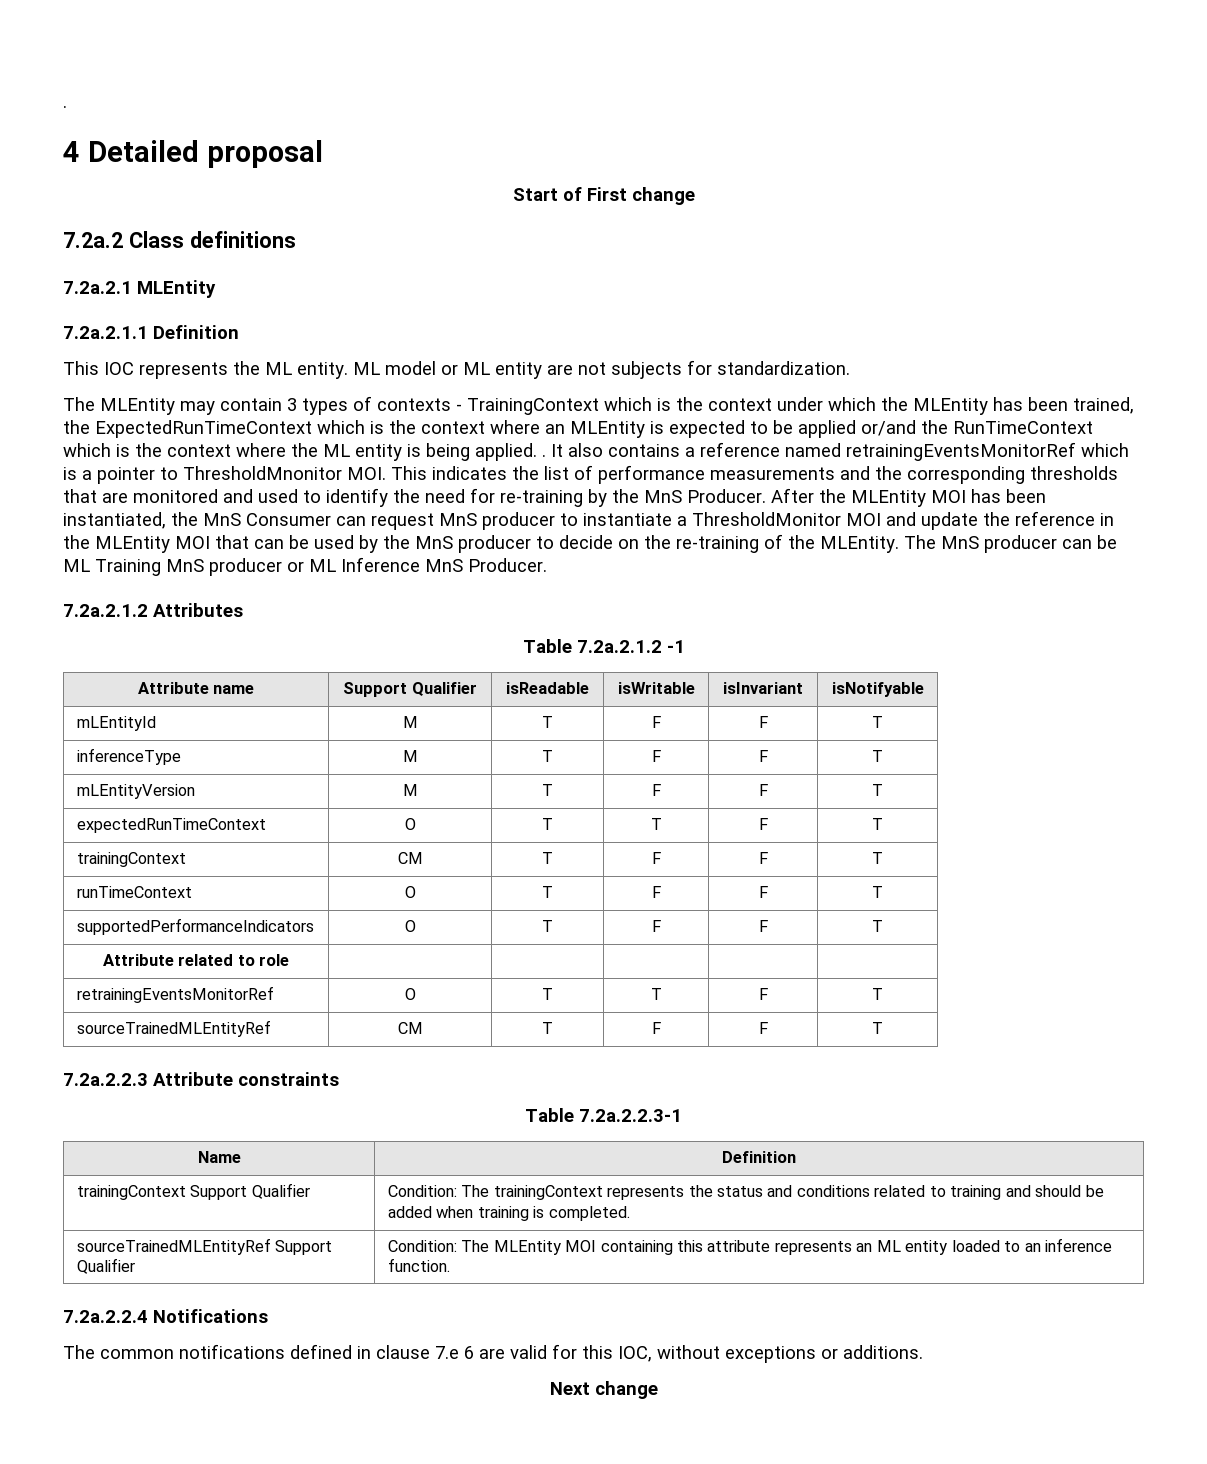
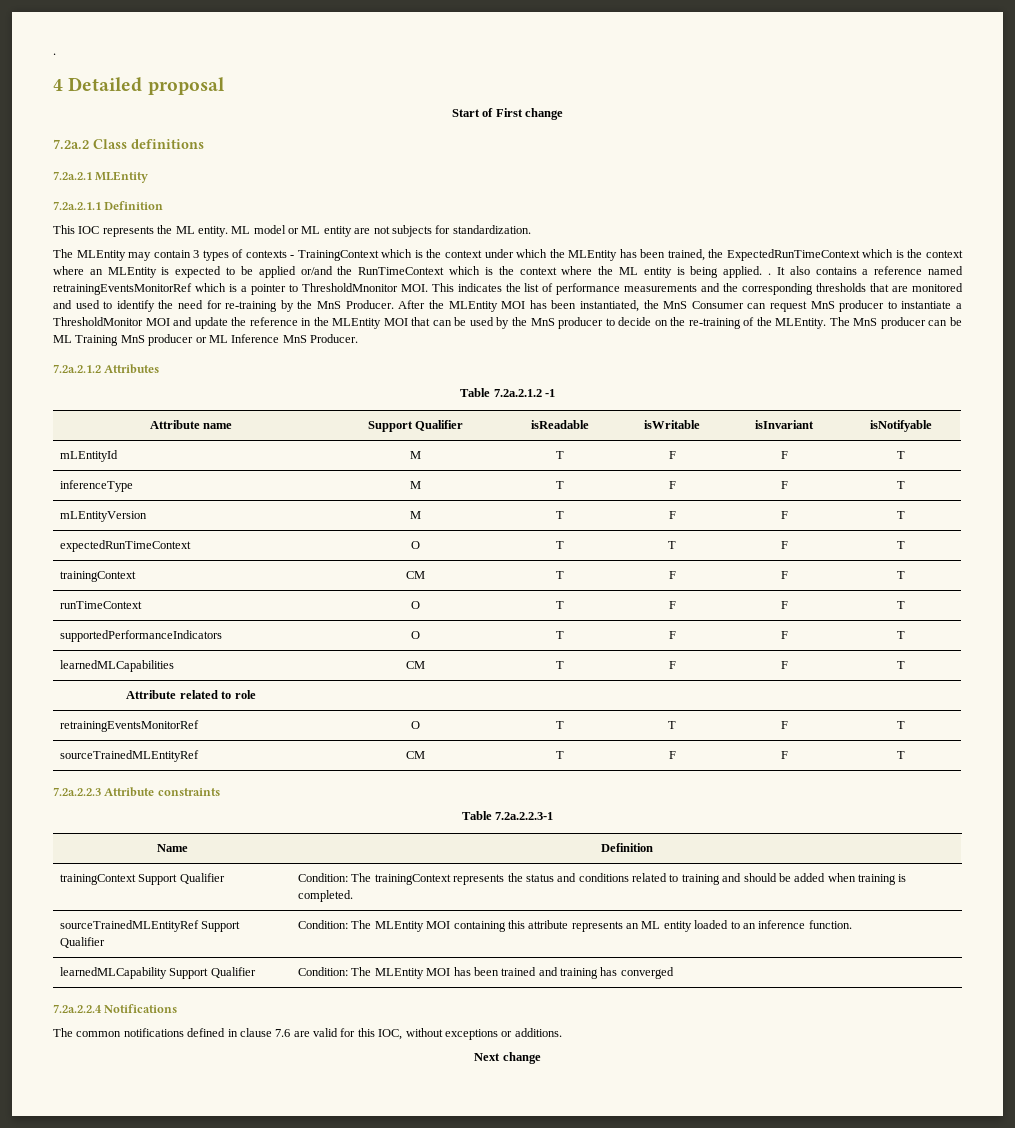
+ learnedMLCapabilities | CM | T | F | F | T
+ learnedMLCapability Support Qualifier | Condition: The MLEntity MOI has been trained and training has converged
- The common notifications defined in clause 7.e 6 are valid for this IOC, without exceptions or additions.
+ The common notifications defined in clause 7.6 are valid for this IOC, without exceptions or additions.

